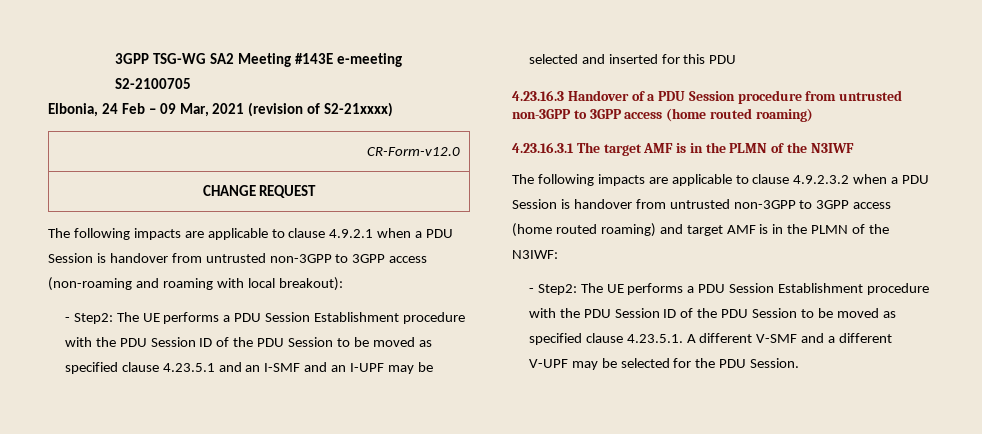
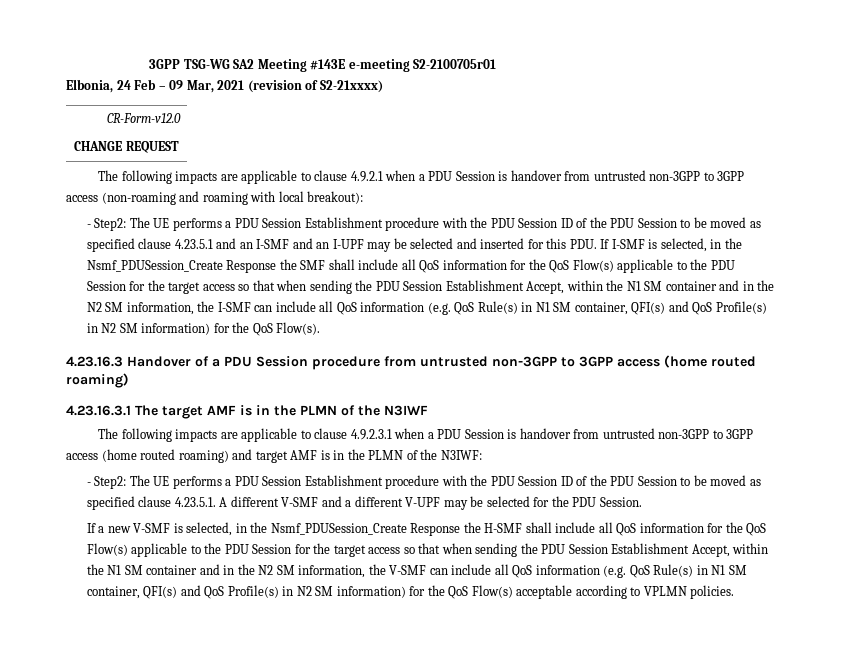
- 3GPP TSG-WG SA2 Meeting #143E e-meeting S2-2100705
+ 3GPP TSG-WG SA2 Meeting #143E e-meeting S2-2100705r01
- - Step2: The UE performs a PDU Session Establishment procedure with the PDU Session ID of the PDU Session to be moved as specified clause 4.23.5.1 and an I-SMF and an I-UPF may be selected and inserted for this PDU
+ - Step2: The UE performs a PDU Session Establishment procedure with the PDU Session ID of the PDU Session to be moved as specified clause 4.23.5.1 and an I-SMF and an I-UPF may be selected and inserted for this PDU. If I-SMF is selected, in the Nsmf_PDUSession_Create Response the SMF shall include all QoS information for the QoS Flow(s) applicable to the PDU Session for the target access so that when sending the PDU Session Establishment Accept, within the N1 SM container and in the N2 SM information, the I-SMF can include all QoS information (e.g. QoS Rule(s) in N1 SM container, QFI(s) and QoS Profile(s) in N2 SM information) for the QoS Flow(s).
- The following impacts are applicable to clause 4.9.2.3.2 when a PDU Session is handover from untrusted non-3GPP to 3GPP access (home routed roaming) and target AMF is in the PLMN of the N3IWF:
+ The following impacts are applicable to clause 4.9.2.3.1 when a PDU Session is handover from untrusted non-3GPP to 3GPP access (home routed roaming) and target AMF is in the PLMN of the N3IWF:
+ If a new V-SMF is selected, in the Nsmf_PDUSession_Create Response the H-SMF shall include all QoS information for the QoS Flow(s) applicable to the PDU Session for the target access so that when sending the PDU Session Establishment Accept, within the N1 SM container and in the N2 SM information, the V-SMF can include all QoS information (e.g. QoS Rule(s) in N1 SM container, QFI(s) and QoS Profile(s) in N2 SM information) for the QoS Flow(s) acceptable according to VPLMN policies.

